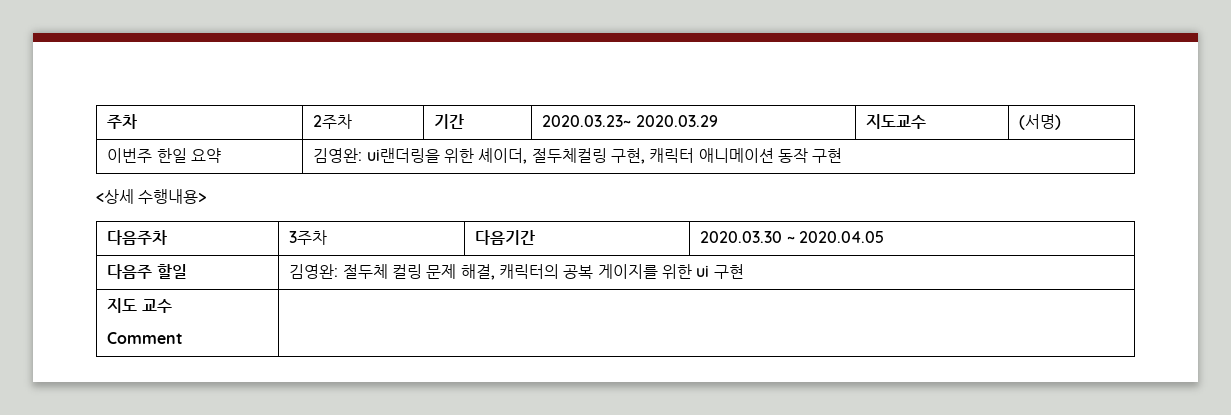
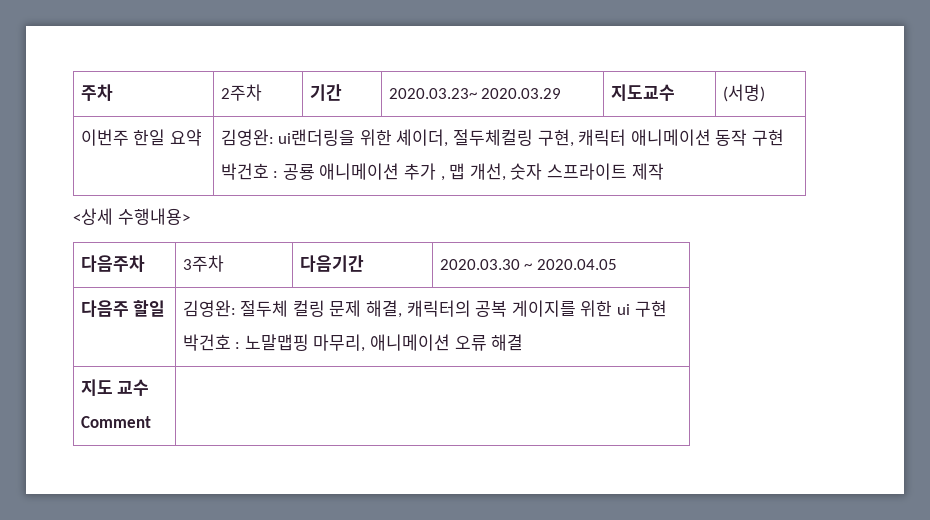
  이번주 한일 요약 | 김영완: ui랜더링을 위한 셰이더, 절두체컬링 구현, 캐릭터 애니메이션 동작 구현
+ 박건호 : 공룡 애니메이션 추가 , 맵 개선, 숫자 스프라이트 제작
  다음주 할일 | 김영완: 절두체 컬링 문제 해결, 캐릭터의 공복 게이지를 위한 ui 구현
+ 박건호 : 노말맵핑 마무리, 애니메이션 오류 해결

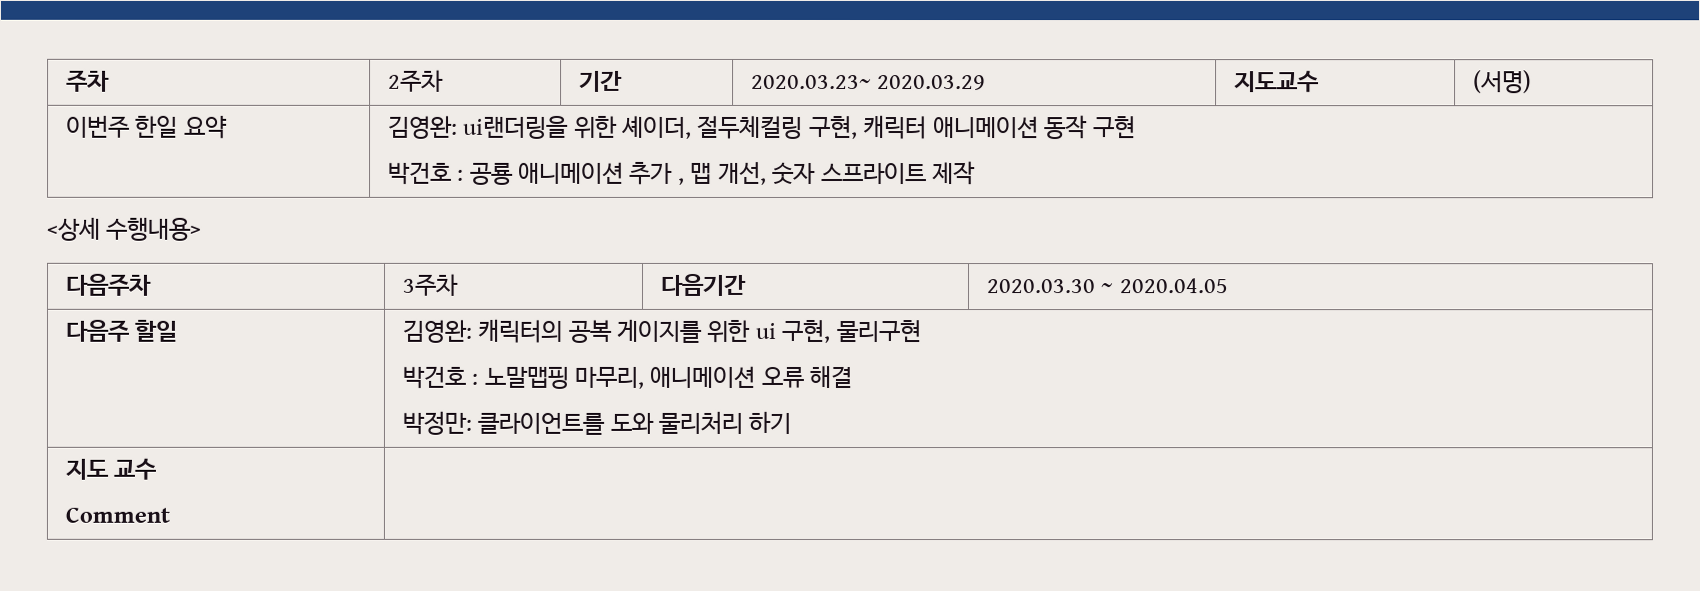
- 다음주 할일 | 김영완: 절두체 컬링 문제 해결, 캐릭터의 공복 게이지를 위한 ui 구현
+ 다음주 할일 | 김영완: 캐릭터의 공복 게이지를 위한 ui 구현, 물리구현
  박건호 : 노말맵핑 마무리, 애니메이션 오류 해결
+ 박정만: 클라이언트를 도와 물리처리 하기

